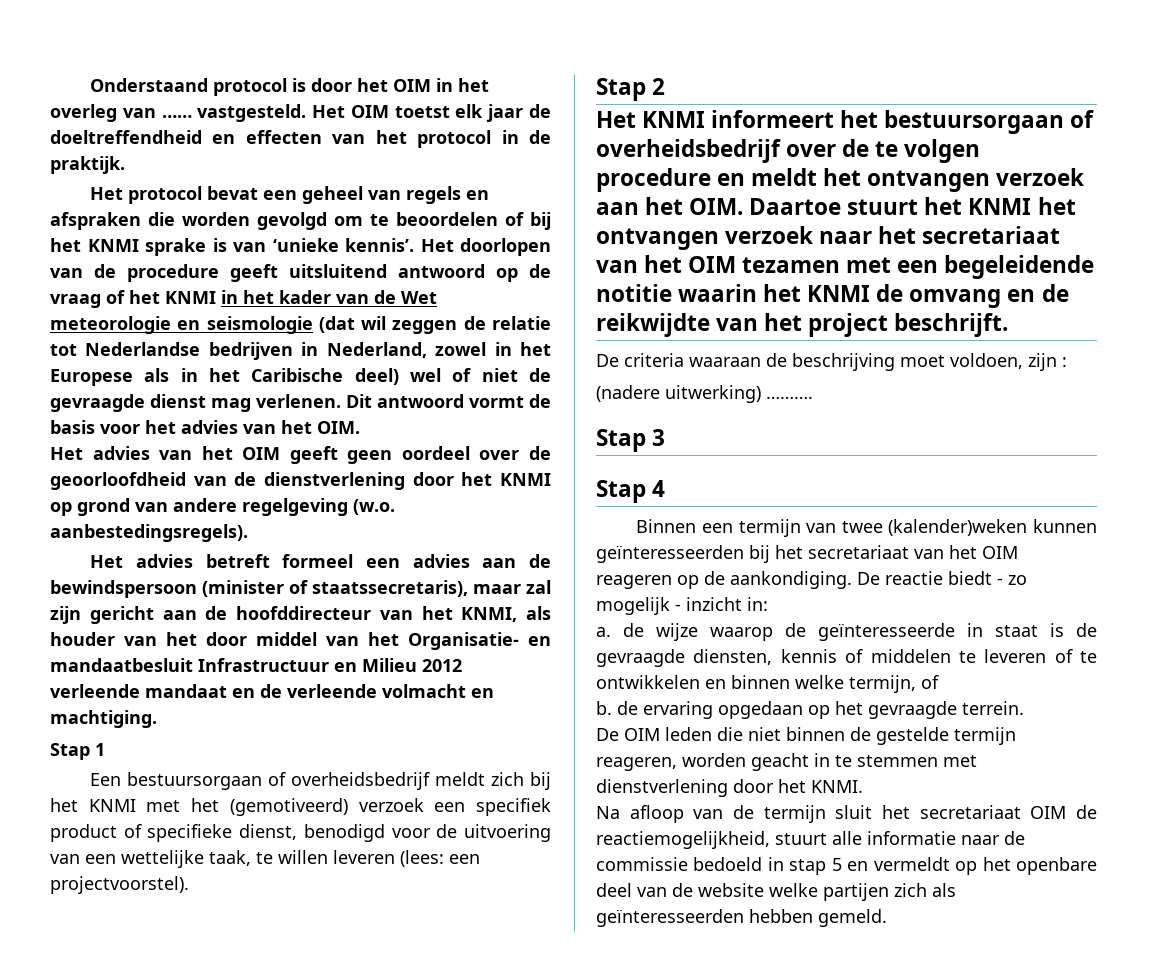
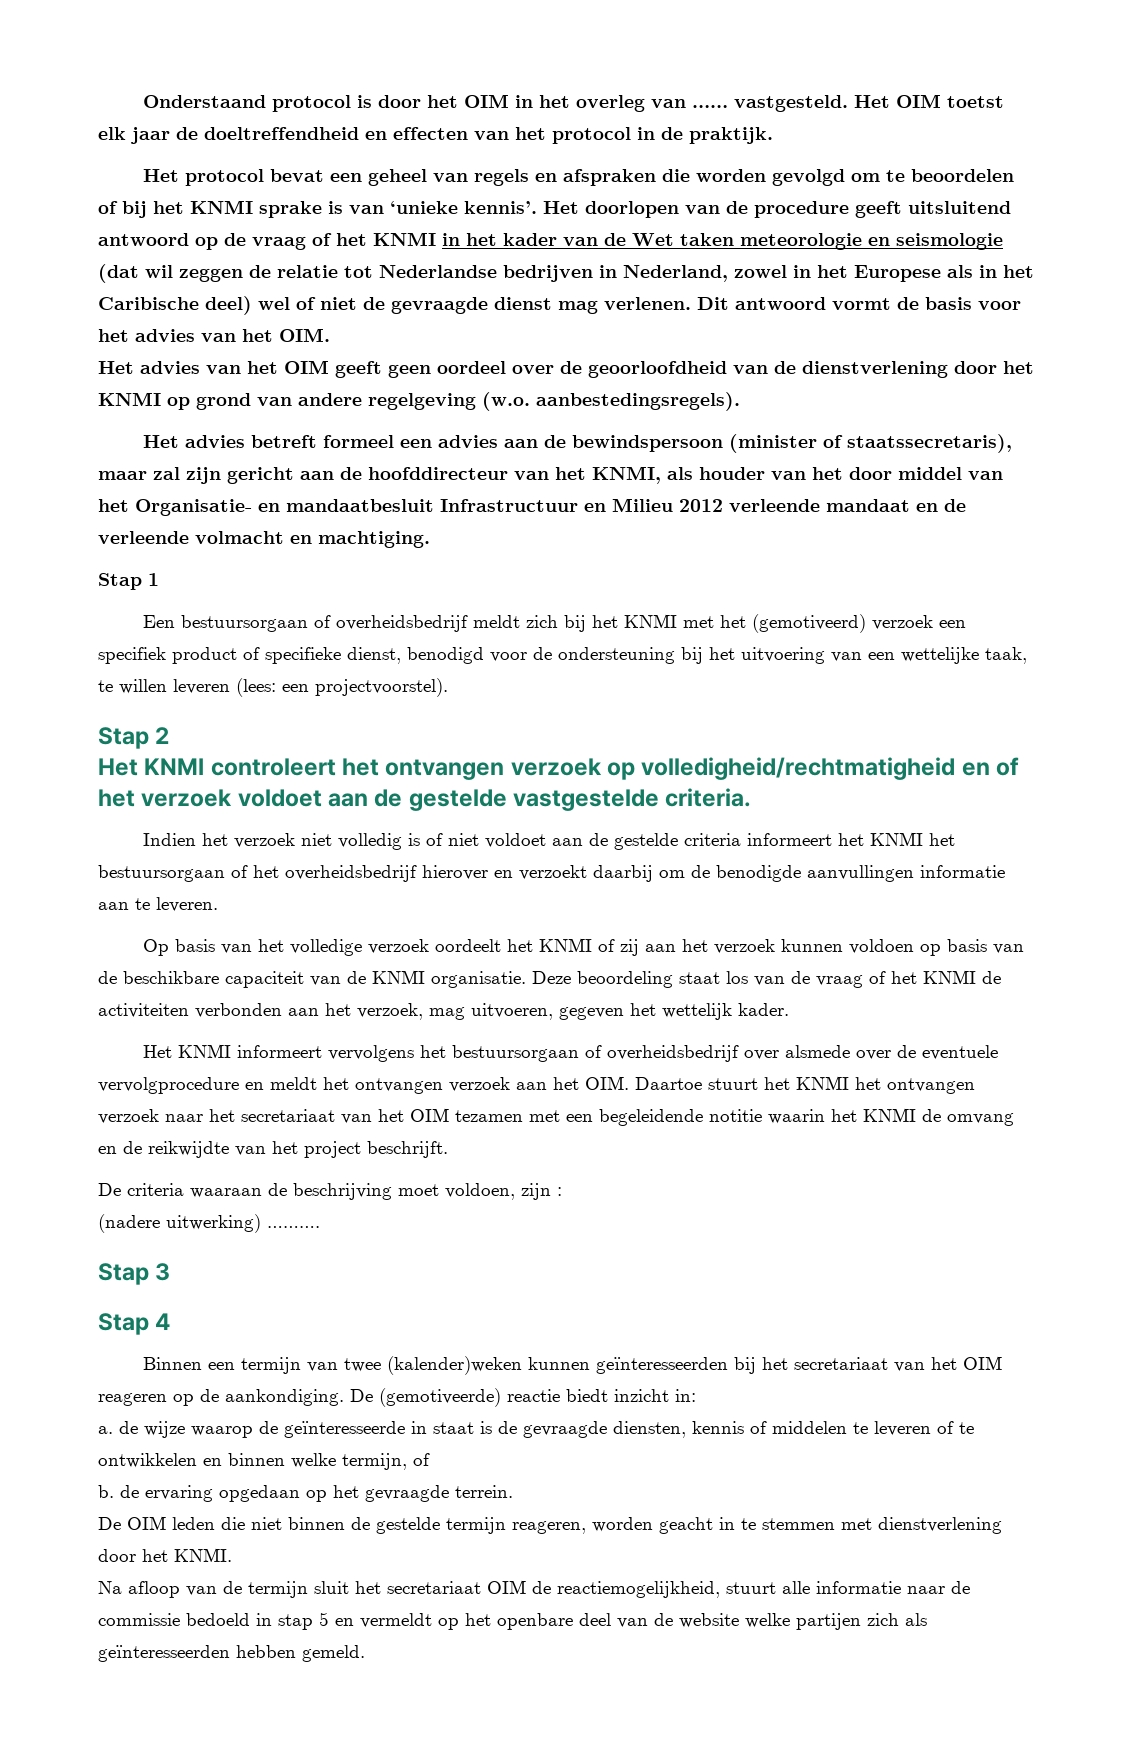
- Het doorlopen van de procedure geeft uitsluitend antwoord op de vraag of het KNMI in het kader van de Wet meteorologie en seismologie (dat wil zeggen de relatie tot Nederlandse bedrijven in Nederland, zowel in het Europese als in het Caribische deel) wel of niet de gevraagde dienst mag verlenen.
+ Het doorlopen van de procedure geeft uitsluitend antwoord op de vraag of het KNMI in het kader van de Wet taken meteorologie en seismologie (dat wil zeggen de relatie tot Nederlandse bedrijven in Nederland, zowel in het Europese als in het Caribische deel) wel of niet de gevraagde dienst mag verlenen.
- Een bestuursorgaan of overheidsbedrijf meldt zich bij het KNMI met het (gemotiveerd) verzoek een specifiek product of specifieke dienst, benodigd voor de uitvoering van een wettelijke taak, te willen leveren (lees: een projectvoorstel).
+ Een bestuursorgaan of overheidsbedrijf meldt zich bij het KNMI met het (gemotiveerd) verzoek een specifiek product of specifieke dienst, benodigd voor de ondersteuning bij het uitvoering van een wettelijke taak, te willen leveren (lees: een projectvoorstel).
- Het KNMI informeert het bestuursorgaan of overheidsbedrijf over de te volgen procedure en meldt het ontvangen verzoek aan het OIM. Daartoe stuurt het KNMI het ontvangen verzoek naar het secretariaat van het OIM tezamen met een begeleidende notitie waarin het KNMI de omvang en de reikwijdte van het project beschrijft.
+ Het KNMI controleert het ontvangen verzoek op volledigheid/rechtmatigheid en of het verzoek voldoet aan de gestelde vastgestelde criteria.
+ Indien het verzoek niet volledig is of niet voldoet aan de gestelde criteria informeert het KNMI het bestuursorgaan of het overheidsbedrijf hierover en verzoekt daarbij om de benodigde aanvullingen informatie aan te leveren.
+ Op basis van het volledige verzoek oordeelt het KNMI of zij aan het verzoek kunnen voldoen op basis van de beschikbare capaciteit van de KNMI organisatie. Deze beoordeling staat los van de vraag of het KNMI de activiteiten verbonden aan het verzoek, mag uitvoeren, gegeven het wettelijk kader.
+ Het KNMI informeert vervolgens het bestuursorgaan of overheidsbedrijf over alsmede over de eventuele vervolgprocedure en meldt het ontvangen verzoek aan het OIM. Daartoe stuurt het KNMI het ontvangen verzoek naar het secretariaat van het OIM tezamen met een begeleidende notitie waarin het KNMI de omvang en de reikwijdte van het project beschrijft.
- De reactie biedt - zo mogelijk - inzicht in:
+ De (gemotiveerde) reactie biedt inzicht in:

